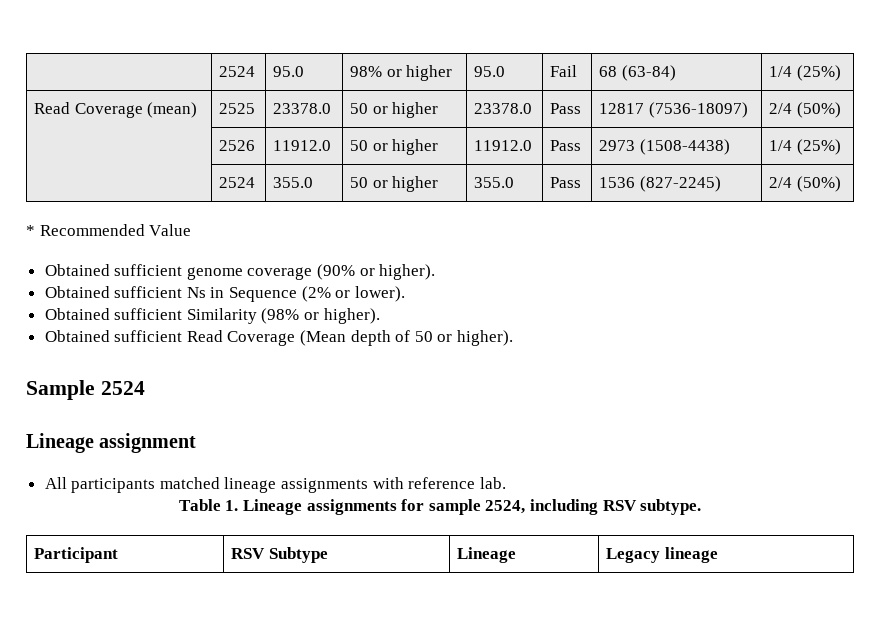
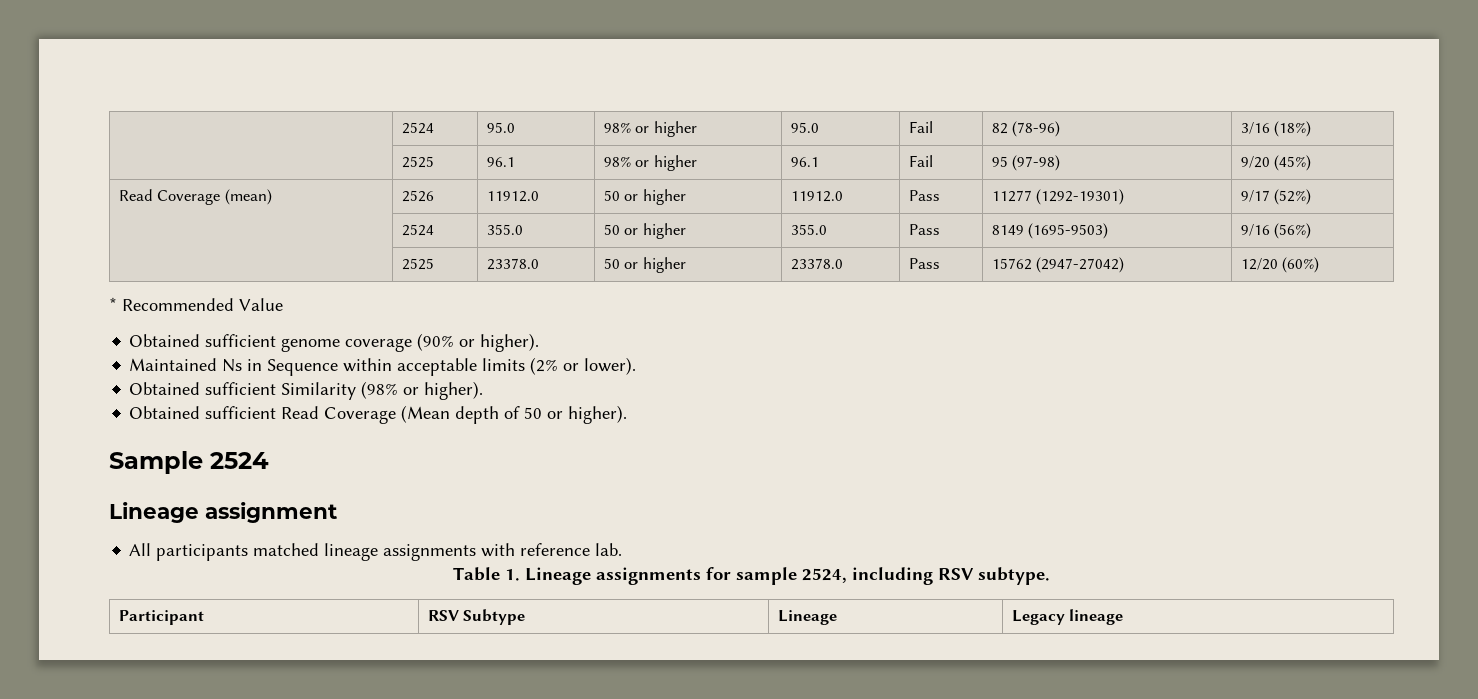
- | 2524 | 95.0 | 98% or higher | 95.0 | Fail | 68 (63-84) | 1/4 (25%)
- Read Coverage (mean) | 2525 | 23378.0 | 50 or higher | 23378.0 | Pass | 12817 (7536-18097) | 2/4 (50%)
- | 2526 | 11912.0 | 50 or higher | 11912.0 | Pass | 2973 (1508-4438) | 1/4 (25%)
+ | 2524 | 95.0 | 98% or higher | 95.0 | Fail | 82 (78-96) | 3/16 (18%)
+ | 2525 | 96.1 | 98% or higher | 96.1 | Fail | 95 (97-98) | 9/20 (45%)
+ Read Coverage (mean) | 2526 | 11912.0 | 50 or higher | 11912.0 | Pass | 11277 (1292-19301) | 9/17 (52%)
- | 2524 | 355.0 | 50 or higher | 355.0 | Pass | 1536 (827-2245) | 2/4 (50%)
+ | 2524 | 355.0 | 50 or higher | 355.0 | Pass | 8149 (1695-9503) | 9/16 (56%)
+ | 2525 | 23378.0 | 50 or higher | 23378.0 | Pass | 15762 (2947-27042) | 12/20 (60%)
- Obtained sufficient Ns in Sequence (2% or lower).
+ Maintained Ns in Sequence within acceptable limits (2% or lower).

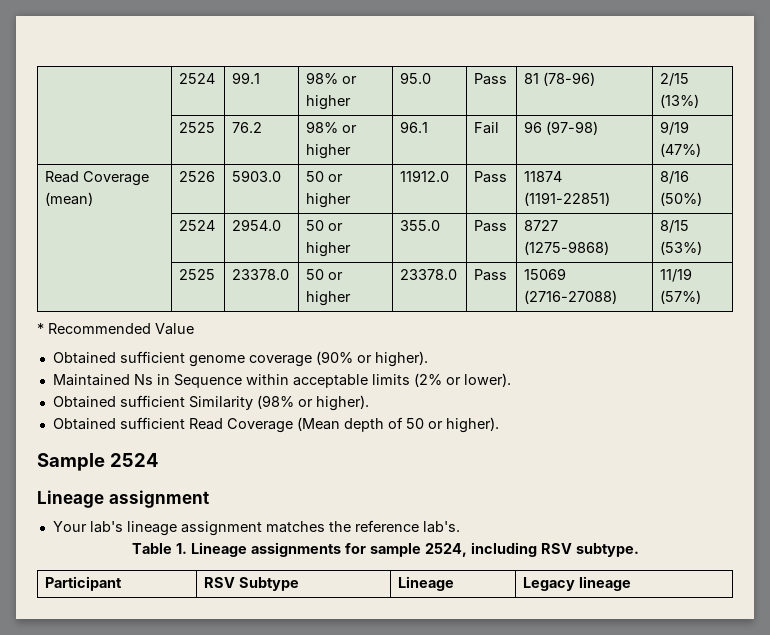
- | 2524 | 95.0 | 98% or higher | 95.0 | Fail | 82 (78-96) | 3/16 (18%)
- | 2525 | 96.1 | 98% or higher | 96.1 | Fail | 95 (97-98) | 9/20 (45%)
+ | 2524 | 99.1 | 98% or higher | 95.0 | Pass | 81 (78-96) | 2/15 (13%)
+ | 2525 | 76.2 | 98% or higher | 96.1 | Fail | 96 (97-98) | 9/19 (47%)
- Read Coverage (mean) | 2526 | 11912.0 | 50 or higher | 11912.0 | Pass | 11277 (1292-19301) | 9/17 (52%)
- | 2524 | 355.0 | 50 or higher | 355.0 | Pass | 8149 (1695-9503) | 9/16 (56%)
+ Read Coverage (mean) | 2526 | 5903.0 | 50 or higher | 11912.0 | Pass | 11874 (1191-22851) | 8/16 (50%)
+ | 2524 | 2954.0 | 50 or higher | 355.0 | Pass | 8727 (1275-9868) | 8/15 (53%)
- | 2525 | 23378.0 | 50 or higher | 23378.0 | Pass | 15762 (2947-27042) | 12/20 (60%)
+ | 2525 | 23378.0 | 50 or higher | 23378.0 | Pass | 15069 (2716-27088) | 11/19 (57%)
- All participants matched lineage assignments with reference lab.
+ Your lab's lineage assignment matches the reference lab's.

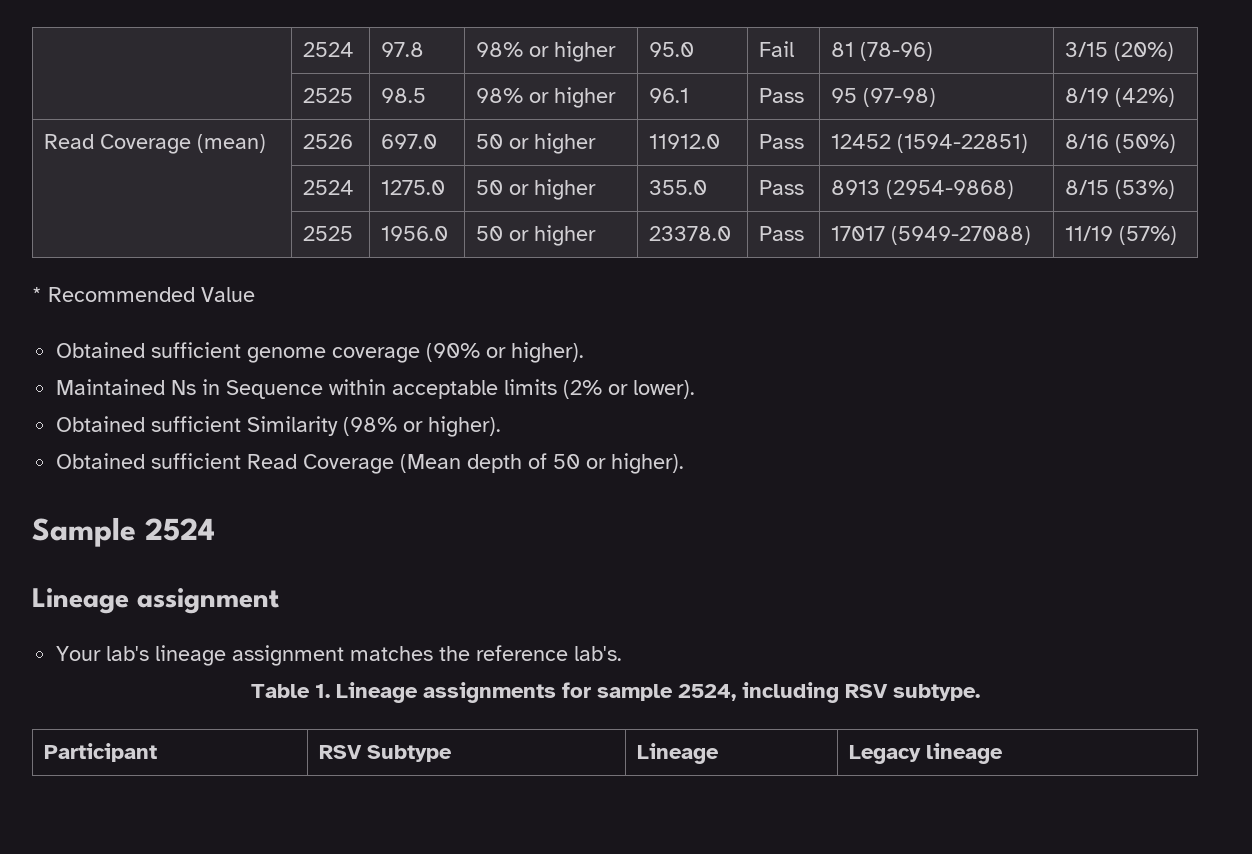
- | 2524 | 99.1 | 98% or higher | 95.0 | Pass | 81 (78-96) | 2/15 (13%)
- | 2525 | 76.2 | 98% or higher | 96.1 | Fail | 96 (97-98) | 9/19 (47%)
+ | 2524 | 97.8 | 98% or higher | 95.0 | Fail | 81 (78-96) | 3/15 (20%)
+ | 2525 | 98.5 | 98% or higher | 96.1 | Pass | 95 (97-98) | 8/19 (42%)
- Read Coverage (mean) | 2526 | 5903.0 | 50 or higher | 11912.0 | Pass | 11874 (1191-22851) | 8/16 (50%)
+ Read Coverage (mean) | 2526 | 697.0 | 50 or higher | 11912.0 | Pass | 12452 (1594-22851) | 8/16 (50%)
- | 2524 | 2954.0 | 50 or higher | 355.0 | Pass | 8727 (1275-9868) | 8/15 (53%)
+ | 2524 | 1275.0 | 50 or higher | 355.0 | Pass | 8913 (2954-9868) | 8/15 (53%)
- | 2525 | 23378.0 | 50 or higher | 23378.0 | Pass | 15069 (2716-27088) | 11/19 (57%)
+ | 2525 | 1956.0 | 50 or higher | 23378.0 | Pass | 17017 (5949-27088) | 11/19 (57%)

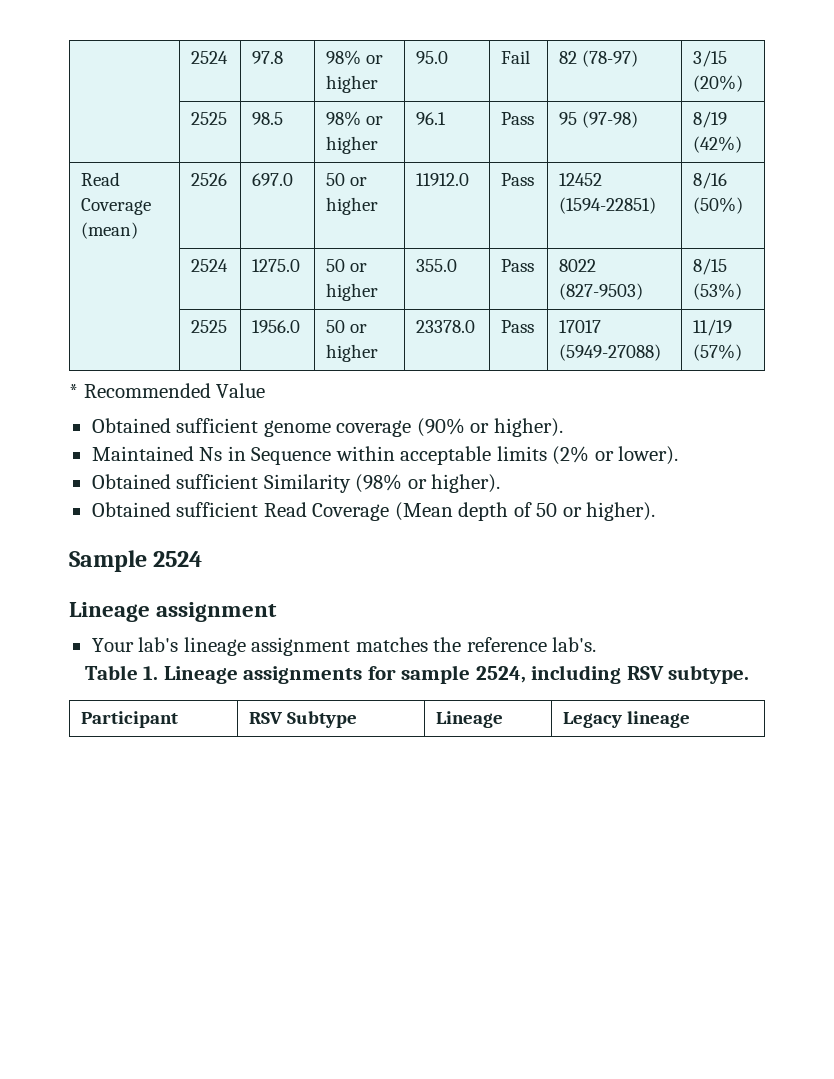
- | 2524 | 97.8 | 98% or higher | 95.0 | Fail | 81 (78-96) | 3/15 (20%)
+ | 2524 | 97.8 | 98% or higher | 95.0 | Fail | 82 (78-97) | 3/15 (20%)
- | 2524 | 1275.0 | 50 or higher | 355.0 | Pass | 8913 (2954-9868) | 8/15 (53%)
+ | 2524 | 1275.0 | 50 or higher | 355.0 | Pass | 8022 (827-9503) | 8/15 (53%)

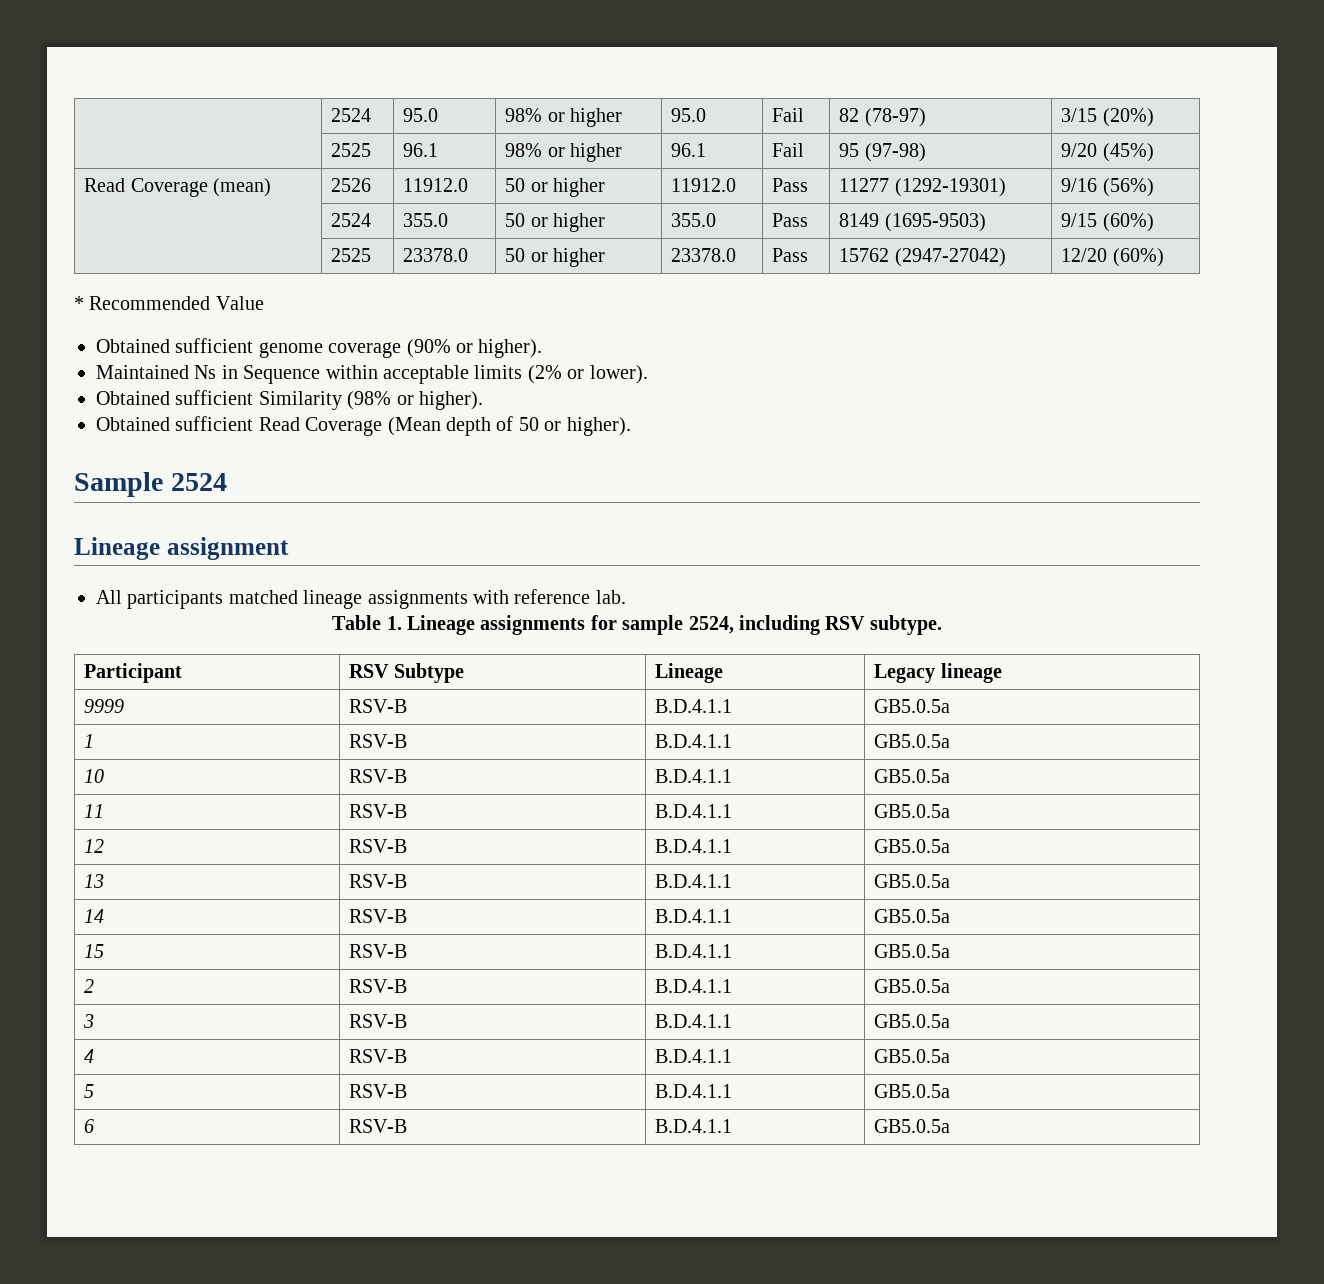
- | 2524 | 97.8 | 98% or higher | 95.0 | Fail | 82 (78-97) | 3/15 (20%)
+ | 2524 | 95.0 | 98% or higher | 95.0 | Fail | 82 (78-97) | 3/15 (20%)
- | 2525 | 98.5 | 98% or higher | 96.1 | Pass | 95 (97-98) | 8/19 (42%)
+ | 2525 | 96.1 | 98% or higher | 96.1 | Fail | 95 (97-98) | 9/20 (45%)
- Read Coverage (mean) | 2526 | 697.0 | 50 or higher | 11912.0 | Pass | 12452 (1594-22851) | 8/16 (50%)
- | 2524 | 1275.0 | 50 or higher | 355.0 | Pass | 8022 (827-9503) | 8/15 (53%)
- | 2525 | 1956.0 | 50 or higher | 23378.0 | Pass | 17017 (5949-27088) | 11/19 (57%)
+ Read Coverage (mean) | 2526 | 11912.0 | 50 or higher | 11912.0 | Pass | 11277 (1292-19301) | 9/16 (56%)
+ | 2524 | 355.0 | 50 or higher | 355.0 | Pass | 8149 (1695-9503) | 9/15 (60%)
+ | 2525 | 23378.0 | 50 or higher | 23378.0 | Pass | 15762 (2947-27042) | 12/20 (60%)
- Your lab's lineage assignment matches the reference lab's.
+ All participants matched lineage assignments with reference lab.
+ 9999 | RSV-B | B.D.4.1.1 | GB5.0.5a
+ 1 | RSV-B | B.D.4.1.1 | GB5.0.5a
+ 10 | RSV-B | B.D.4.1.1 | GB5.0.5a
+ 11 | RSV-B | B.D.4.1.1 | GB5.0.5a
+ 12 | RSV-B | B.D.4.1.1 | GB5.0.5a
+ 13 | RSV-B | B.D.4.1.1 | GB5.0.5a
+ 14 | RSV-B | B.D.4.1.1 | GB5.0.5a
+ 15 | RSV-B | B.D.4.1.1 | GB5.0.5a
+ 2 | RSV-B | B.D.4.1.1 | GB5.0.5a
+ 3 | RSV-B | B.D.4.1.1 | GB5.0.5a
+ 4 | RSV-B | B.D.4.1.1 | GB5.0.5a
+ 5 | RSV-B | B.D.4.1.1 | GB5.0.5a
+ 6 | RSV-B | B.D.4.1.1 | GB5.0.5a

